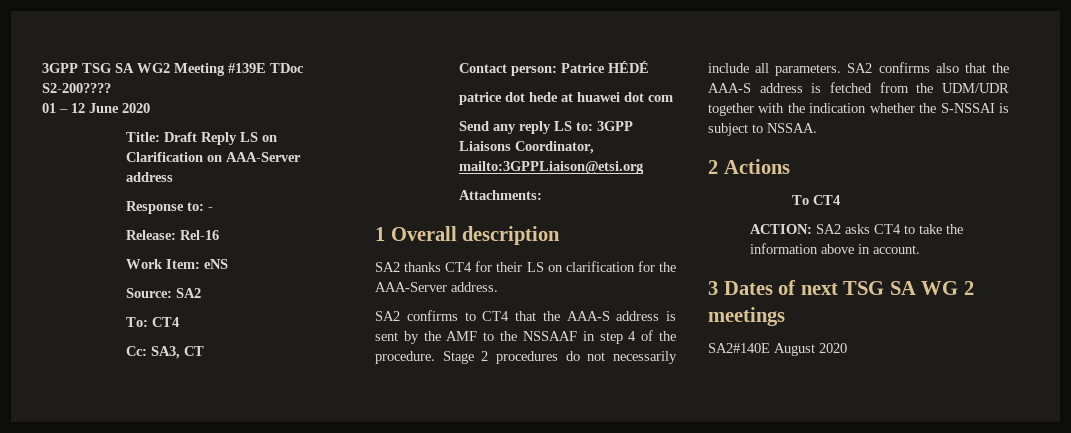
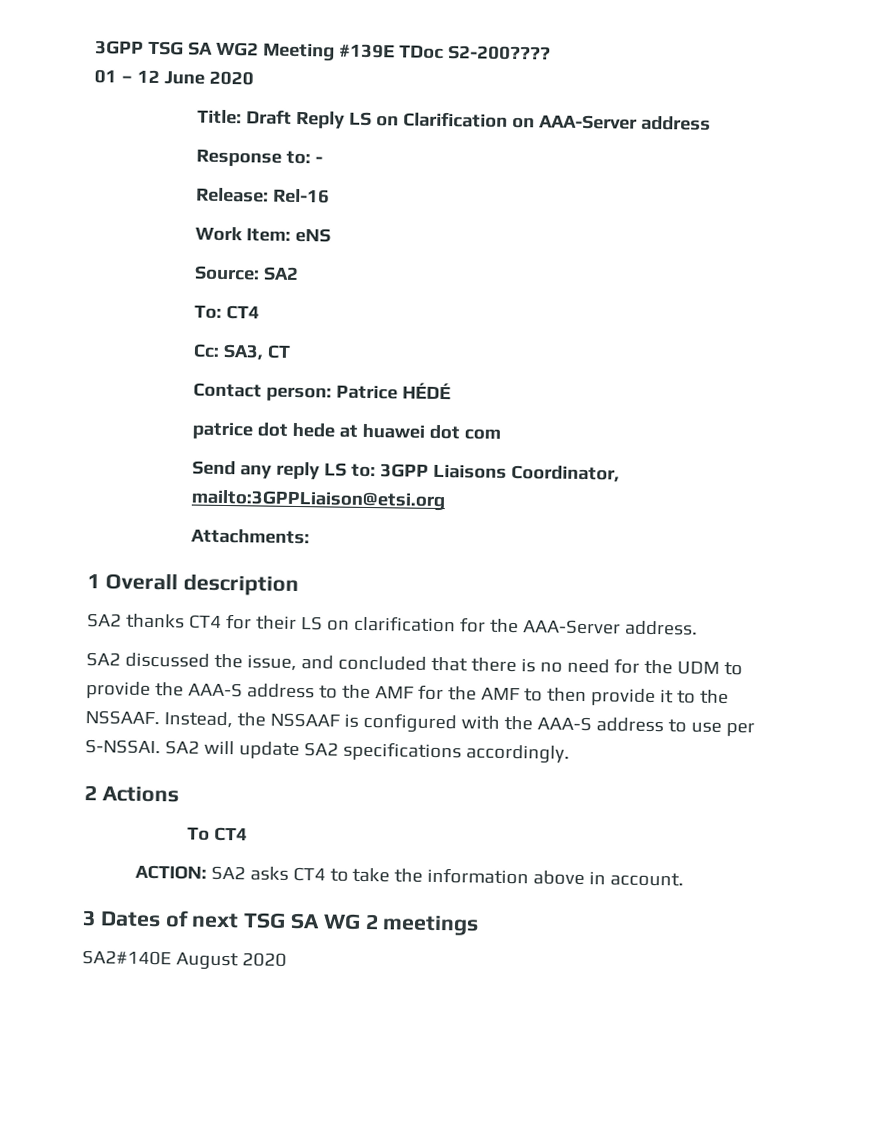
- SA2 confirms to CT4 that the AAA-S address is sent by the AMF to the NSSAAF in step 4 of the procedure. Stage 2 procedures do not necessarily include all parameters. SA2 confirms also that the AAA-S address is fetched from the UDM/UDR together with the indication whether the S-NSSAI is subject to NSSAA.
+ SA2 discussed the issue, and concluded that there is no need for the UDM to provide the AAA-S address to the AMF for the AMF to then provide it to the NSSAAF. Instead, the NSSAAF is configured with the AAA-S address to use per S-NSSAI. SA2 will update SA2 specifications accordingly.

